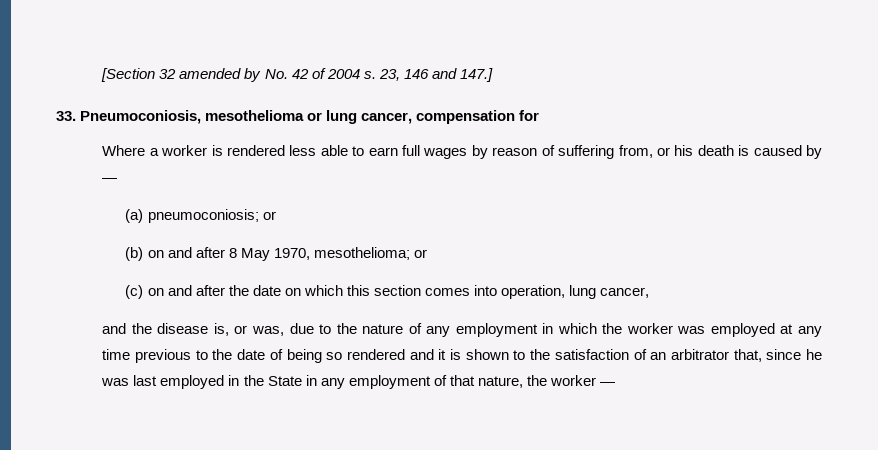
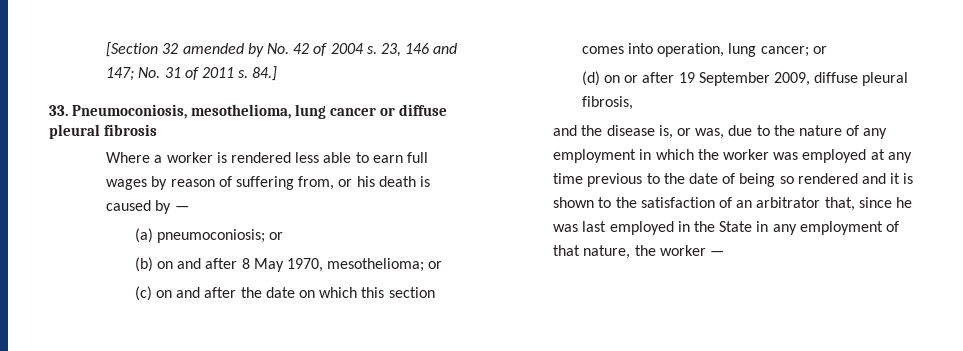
- 23, 146 and 147.]
- 33. Pneumoconiosis, mesothelioma or lung cancer, compensation for
+ 23, 146 and 147; No. 31 of 2011 s. 84.]
+ 33. Pneumoconiosis, mesothelioma, lung cancer or diffuse pleural fibrosis
- (c) on and after the date on which this section comes into operation, lung cancer,
+ (c) on and after the date on which this section comes into operation, lung cancer; or
+ (d) on or after 19 September 2009, diffuse pleural fibrosis,

